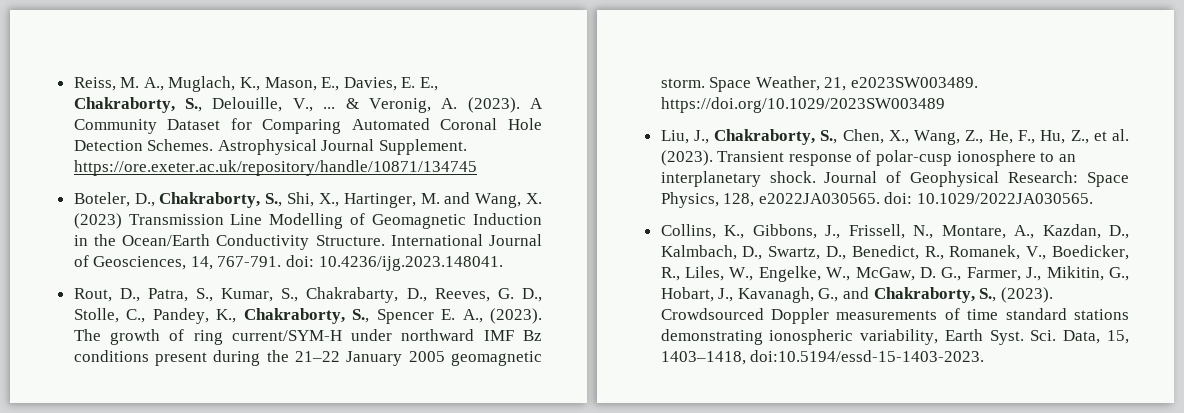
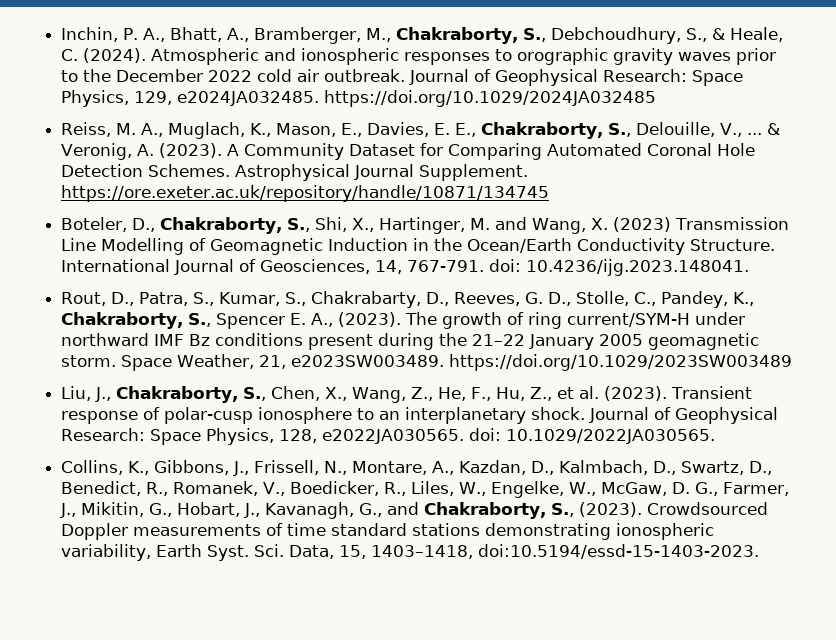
+ Inchin, P. A., Bhatt, A., Bramberger, M., Chakraborty, S., Debchoudhury, S., & Heale, C. (2024). Atmospheric and ionospheric responses to orographic gravity waves prior to the December 2022 cold air outbreak. Journal of Geophysical Research: Space Physics, 129, e2024JA032485. https://doi.org/10.1029/2024JA032485

